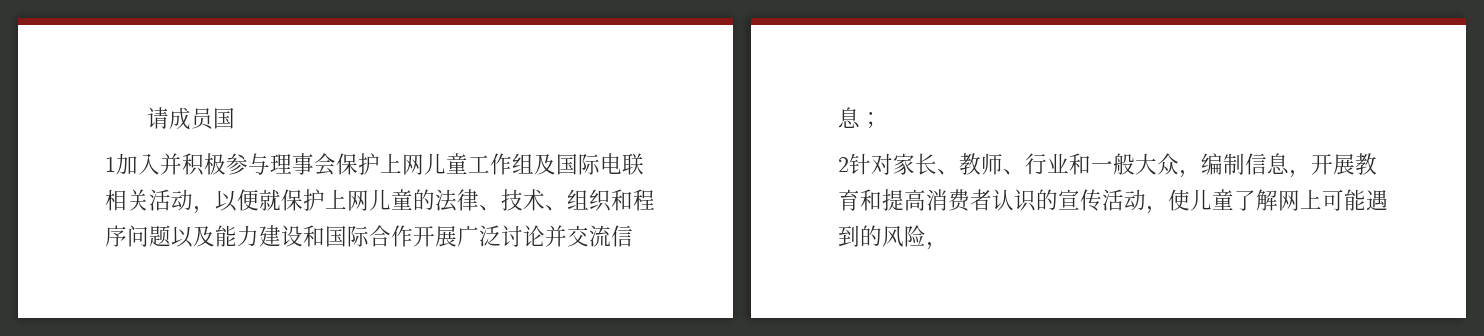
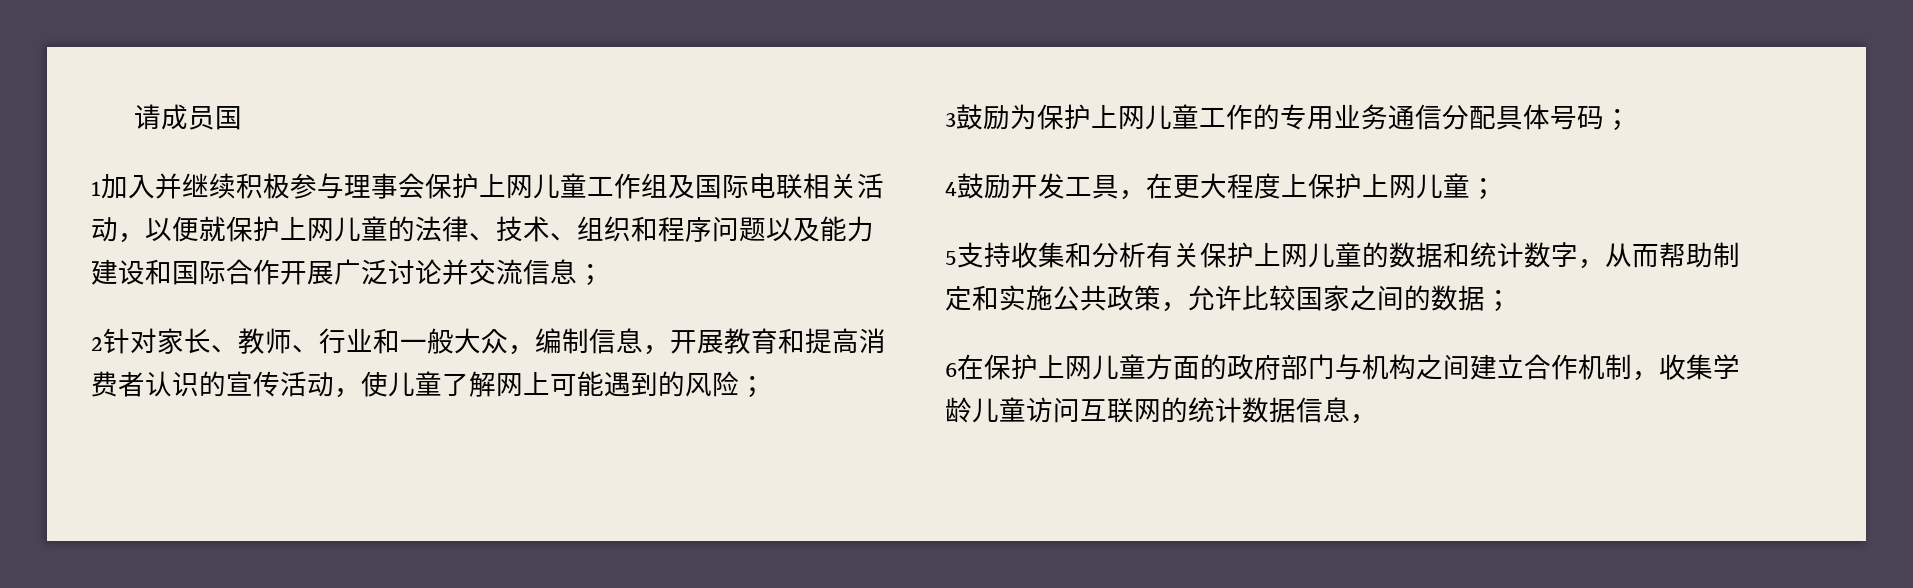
- 1加入并积极参与理事会保护上网儿童工作组及国际电联相关活动，以便就保护上网儿童的法律、技术、组织和程序问题以及能力建设和国际合作开展广泛讨论并交流信息；
+ 1加入并继续积极参与理事会保护上网儿童工作组及国际电联相关活动，以便就保护上网儿童的法律、技术、组织和程序问题以及能力建设和国际合作开展广泛讨论并交流信息；
- 2针对家长、教师、行业和一般大众，编制信息，开展教育和提高消费者认识的宣传活动，使儿童了解网上可能遇到的风险，
+ 2针对家长、教师、行业和一般大众，编制信息，开展教育和提高消费者认识的宣传活动，使儿童了解网上可能遇到的风险；
+ 3鼓励为保护上网儿童工作的专用业务通信分配具体号码；
+ 4鼓励开发工具，在更大程度上保护上网儿童；
+ 5支持收集和分析有关保护上网儿童的数据和统计数字，从而帮助制定和实施公共政策，允许比较国家之间的数据；
+ 6在保护上网儿童方面的政府部门与机构之间建立合作机制，收集学龄儿童访问互联网的统计数据信息，

